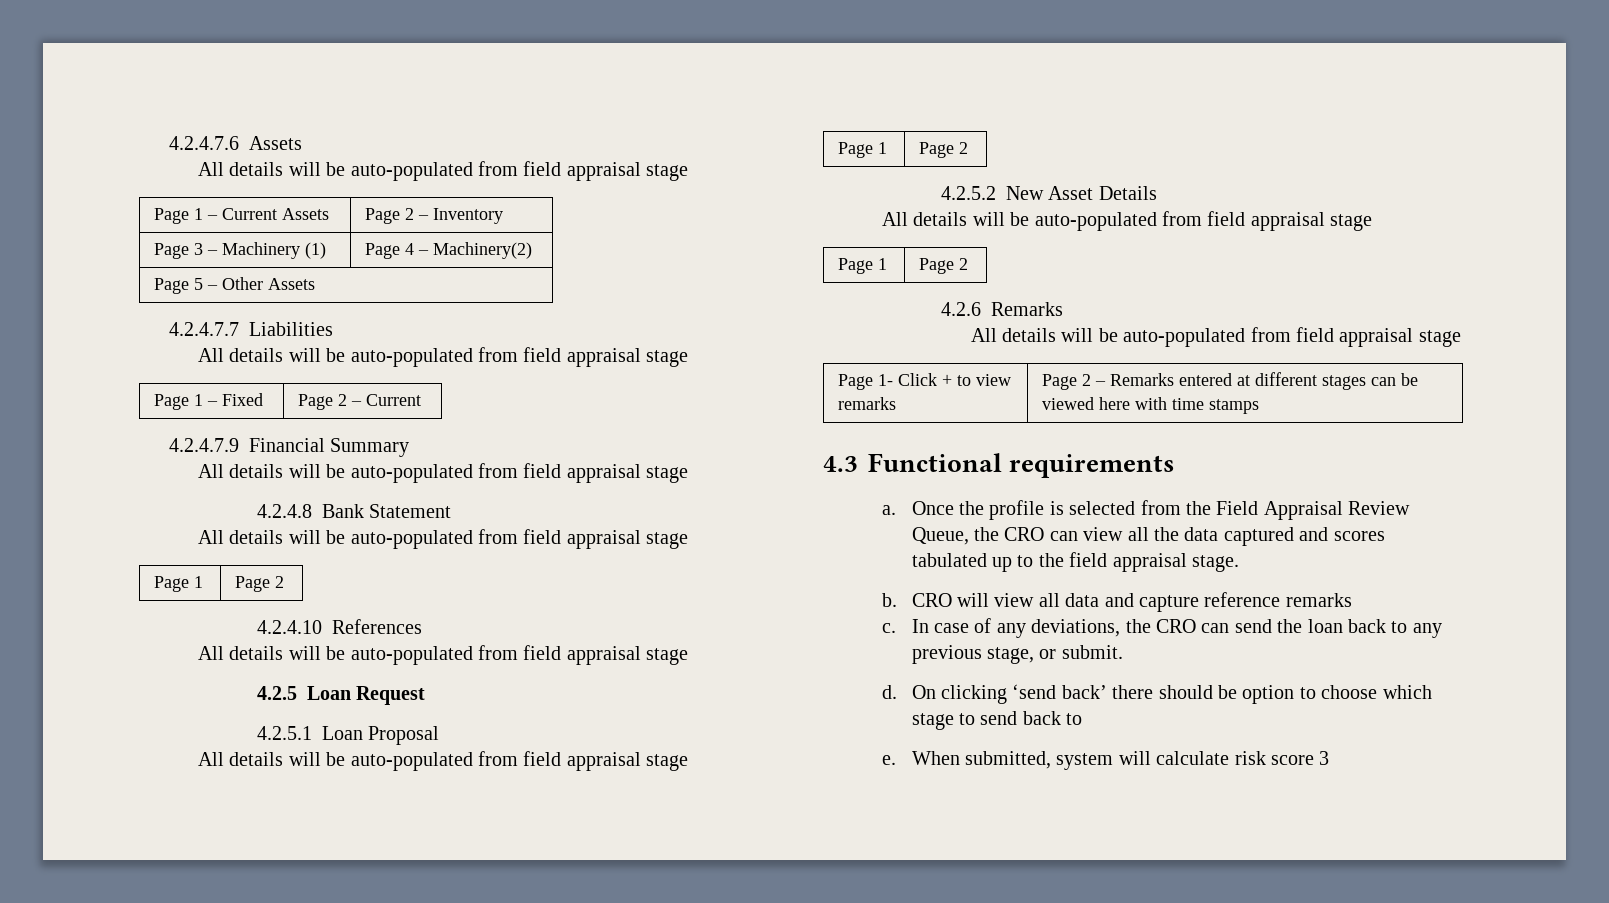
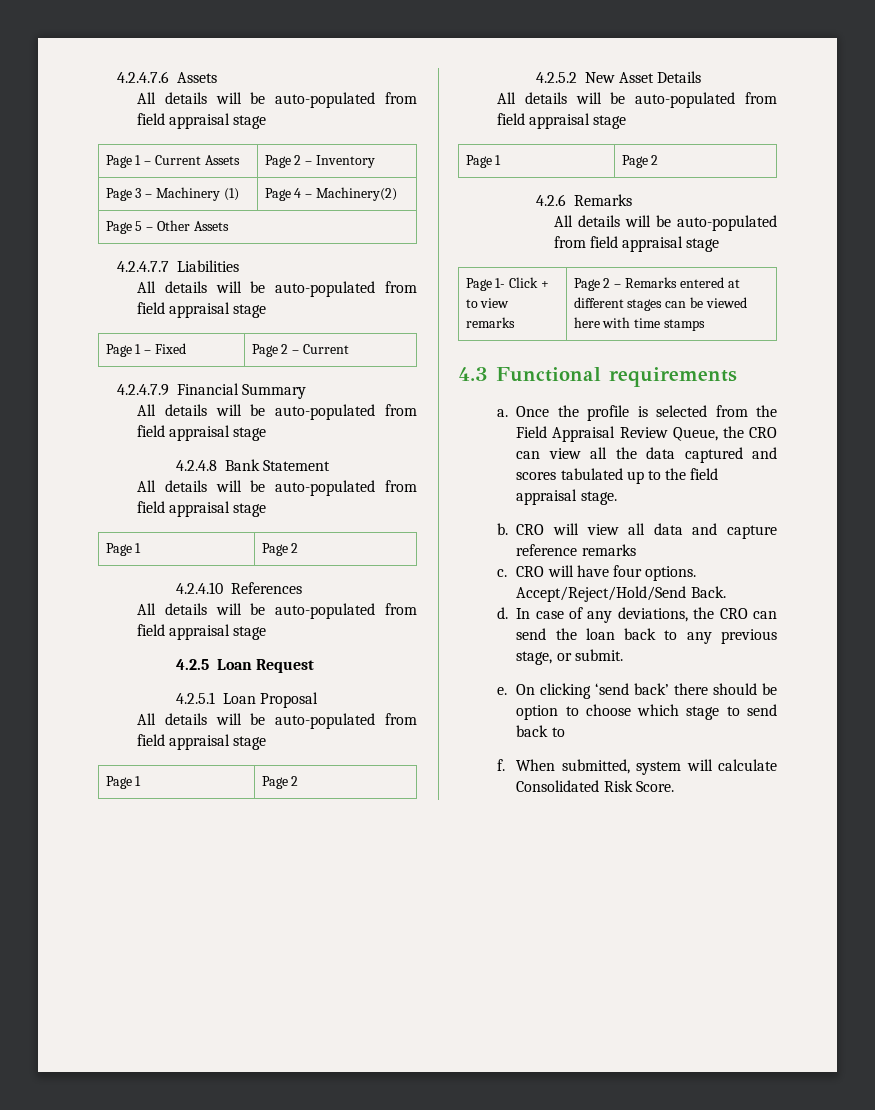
+ CRO will have four options. Accept/Reject/Hold/Send Back.
+ d.
- d.
+ e.
- e.
+ f.
- When submitted, system will calculate risk score 3
+ When submitted, system will calculate Consolidated Risk Score.

